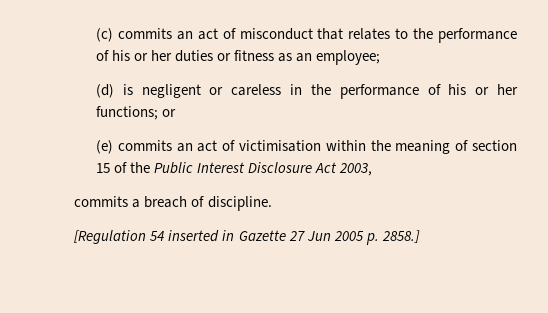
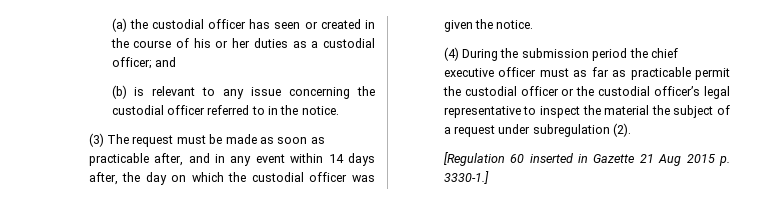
- (c) commits an act of misconduct that relates to the performance of his or her duties or fitness as an employee;
- (d) is negligent or careless in the performance of his or her functions; or
- (e) commits an act of victimisation within the meaning of section 15 of the Public Interest Disclosure Act 2003,
- commits a breach of discipline.
+ (a) the custodial officer has seen or created in the course of his or her duties as a custodial officer; and
+ (b) is relevant to any issue concerning the custodial officer referred to in the notice.
+ (3) The request must be made as soon as practicable after, and in any event within 14 days after, the day on which the custodial officer was given the notice.
+ (4) During the submission period the chief executive officer must as far as practicable permit the custodial officer or the custodial officer’s legal representative to inspect the material the subject of a request under subregulation (2).
- [Regulation 54 inserted in Gazette 27 Jun 2005 p. 2858.]
+ [Regulation 60 inserted in Gazette 21 Aug 2015 p. 3330-1.]

